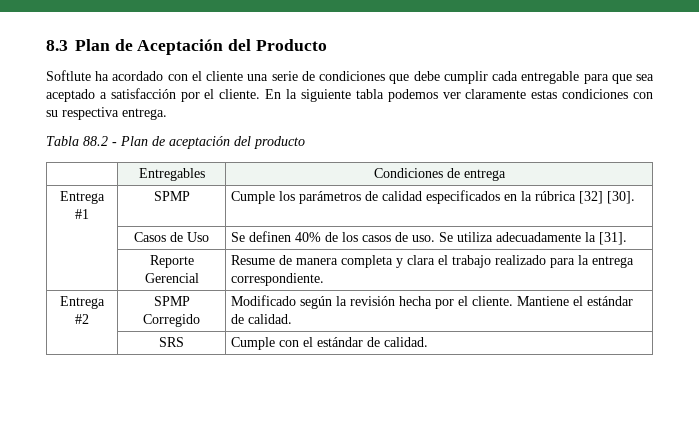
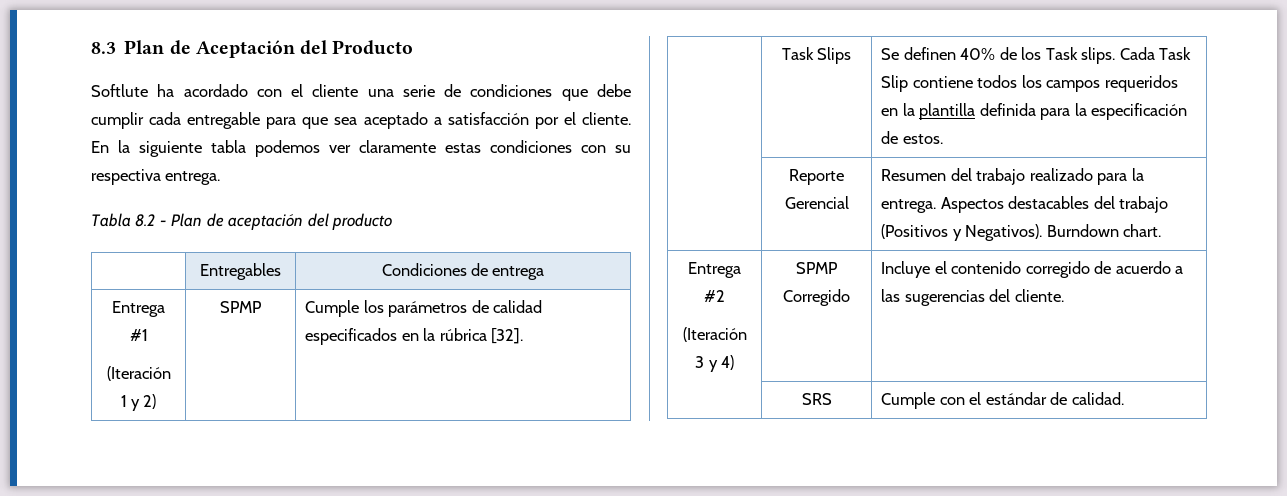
- Tabla 88.2 - Plan de aceptación del producto
+ Tabla 8.2 - Plan de aceptación del producto
- Entrega #1 | SPMP | Cumple los parámetros de calidad especificados en la rúbrica [32] [30].
- | Casos de Uso | Se definen 40% de los casos de uso. Se utiliza adecuadamente la [31].
- | Reporte Gerencial | Resume de manera completa y clara el trabajo realizado para la entrega correspondiente.
- Entrega #2 | SPMP Corregido | Modificado según la revisión hecha por el cliente. Mantiene el estándar de calidad.
+ Entrega #1
+ (Iteración 1 y 2) | SPMP | Cumple los parámetros de calidad especificados en la rúbrica [32].
+ | Task Slips | Se definen 40% de los Task slips. Cada Task Slip contiene todos los campos requeridos en la plantilla definida para la especificación de estos.
+ | Reporte Gerencial | Resumen del trabajo realizado para la entrega. Aspectos destacables del trabajo (Positivos y Negativos). Burndown chart.
+ Entrega #2
+ (Iteración 3 y 4) | SPMP Corregido | Incluye el contenido corregido de acuerdo a las sugerencias del cliente.

